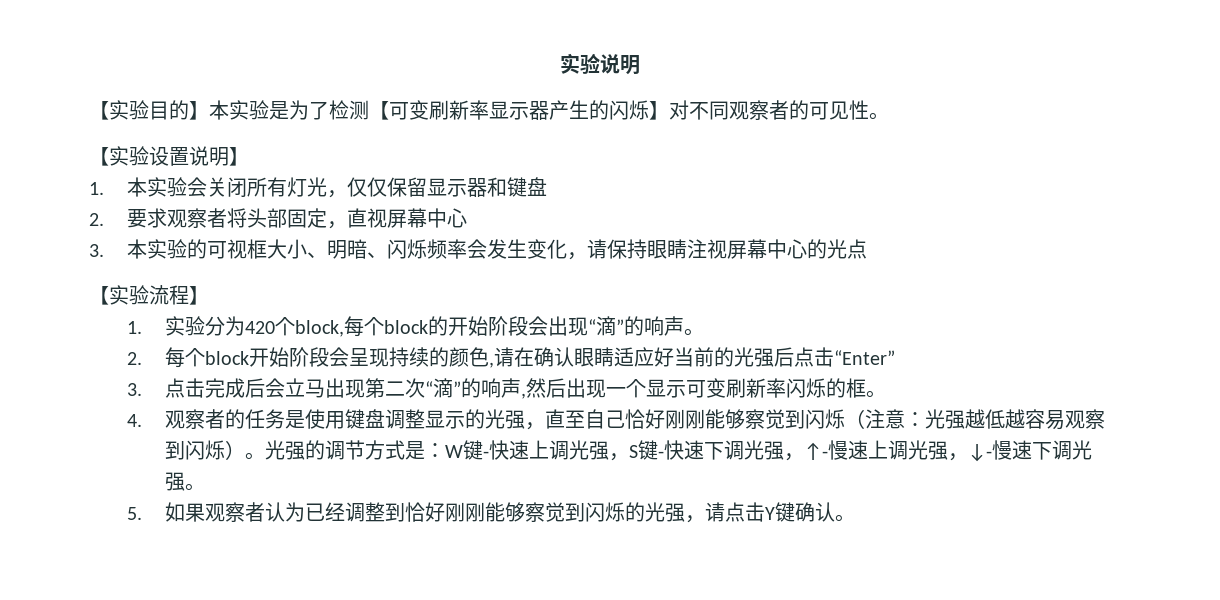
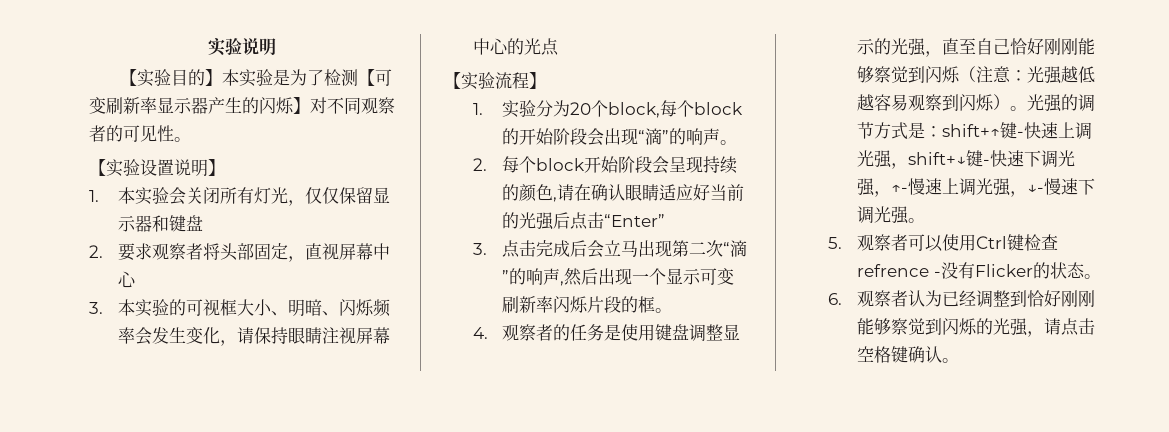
- 1.实验分为420个block,每个block的开始阶段会出现“滴”的响声。
+ 1.实验分为20个block,每个block的开始阶段会出现“滴”的响声。
- 3.点击完成后会立马出现第二次“滴”的响声,然后出现一个显示可变刷新率闪烁的框。
+ 3.点击完成后会立马出现第二次“滴”的响声,然后出现一个显示可变刷新率闪烁片段的框。
- 光强的调节方式是：W键-快速上调光强，S键-快速下调光强，↑-慢速上调光强，↓-慢速下调光强。
+ 光强的调节方式是：shift+↑键-快速上调光强，shift+↓键-快速下调光强，↑-慢速上调光强，↓-慢速下调光强。
- 5.如果观察者认为已经调整到恰好刚刚能够察觉到闪烁的光强，请点击Y键确认。
+ 5.观察者可以使用Ctrl键检查refrence -没有Flicker的状态。
+ 6.观察者认为已经调整到恰好刚刚能够察觉到闪烁的光强，请点击空格键确认。

